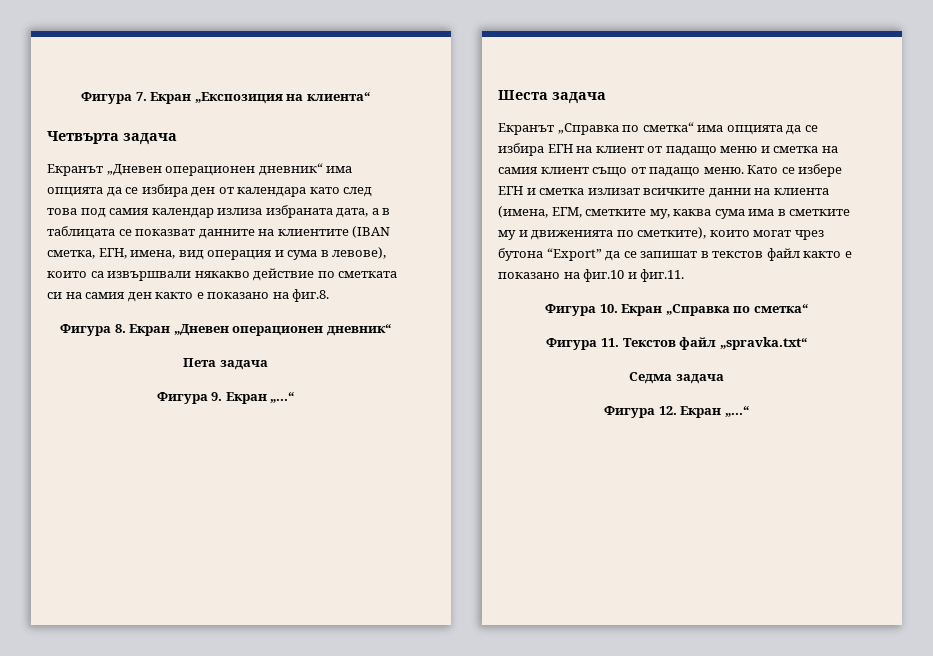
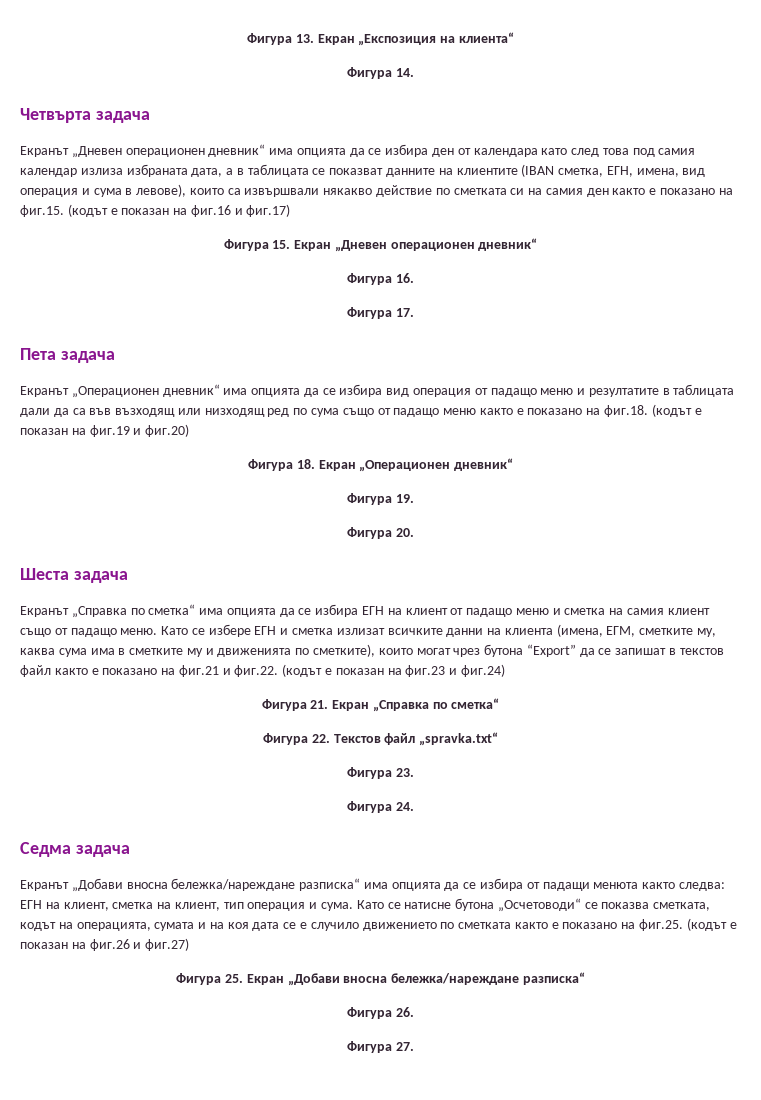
- Фигура 7. Екран „Експозиция на клиента“
+ Фигура 13. Екран „Експозиция на клиента“
+ Фигура 14.
- Екранът „Дневен операционен дневник“ има опцията да се избира ден от календара като след това под самия календар излиза избраната дата, а в таблицата се показват данните на клиентите (IBAN сметка, ЕГН, имена, вид операция и сума в левове), които са извършвали някакво действие по сметката си на самия ден както е показано на фиг.8.
- Фигура 8. Екран „Дневен операционен дневник“
+ Екранът „Дневен операционен дневник“ има опцията да се избира ден от календара като след това под самия календар излиза избраната дата, а в таблицата се показват данните на клиентите (IBAN сметка, ЕГН, имена, вид операция и сума в левове), които са извършвали някакво действие по сметката си на самия ден както е показано на фиг.15. (кодът е показан на фиг.16 и фиг.17)
+ Фигура 15. Екран „Дневен операционен дневник“
+ Фигура 16.
+ Фигура 17.
  Пета задача
- Фигура 9. Екран „...“
+ Екранът „Операционен дневник“ има опцията да се избира вид операция от падащо меню и резултатите в таблицата дали да са във възходящ или низходящ ред по сума също от падащо меню както е показано на фиг.18. (кодът е показан на фиг.19 и фиг.20)
+ Фигура 18. Екран „Операционен дневник“
+ Фигура 19.
+ Фигура 20.
- Като се избере ЕГН и сметка излизат всичките данни на клиента (имена, ЕГМ, сметките му, каква сума има в сметките му и движенията по сметките), които могат чрез бутона “Export” да се запишат в текстов файл както е показано на фиг.10 и фиг.11.
- Фигура 10. Екран „Справка по сметка“
+ Като се избере ЕГН и сметка излизат всичките данни на клиента (имена, ЕГМ, сметките му, каква сума има в сметките му и движенията по сметките), които могат чрез бутона “Export” да се запишат в текстов файл както е показано на фиг.21 и фиг.22. (кодът е показан на фиг.23 и фиг.24)
+ Фигура 21. Екран „Справка по сметка“
- Фигура 11. Текстов файл „spravka.txt“
+ Фигура 22. Текстов файл „spravka.txt“
+ Фигура 23.
+ Фигура 24.
  Седма задача
- Фигура 12. Екран „...“
+ Екранът „Добави вносна бележка/нареждане разписка“ има опцията да се избира от падащи менюта както следва: ЕГН на клиент, сметка на клиент, тип операция и сума. Като се натисне бутона „Осчетоводи“ се показва сметката, кодът на операцията, сумата и на коя дата се е случило движението по сметката както е показано на фиг.25. (кодът е показан на фиг.26 и фиг.27)
+ Фигура 25. Екран „Добави вносна бележка/нареждане разписка“
+ Фигура 26.
+ Фигура 27.

